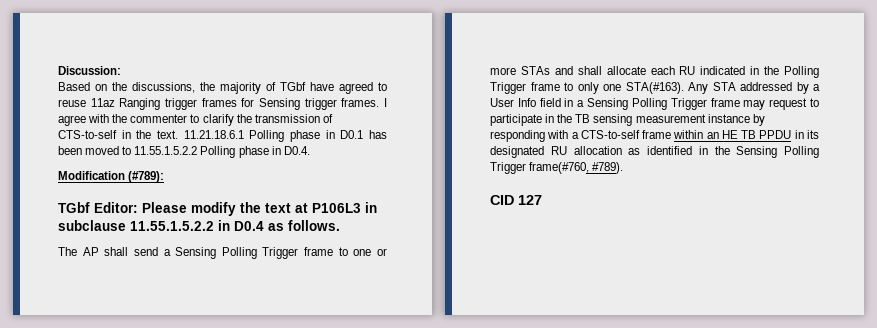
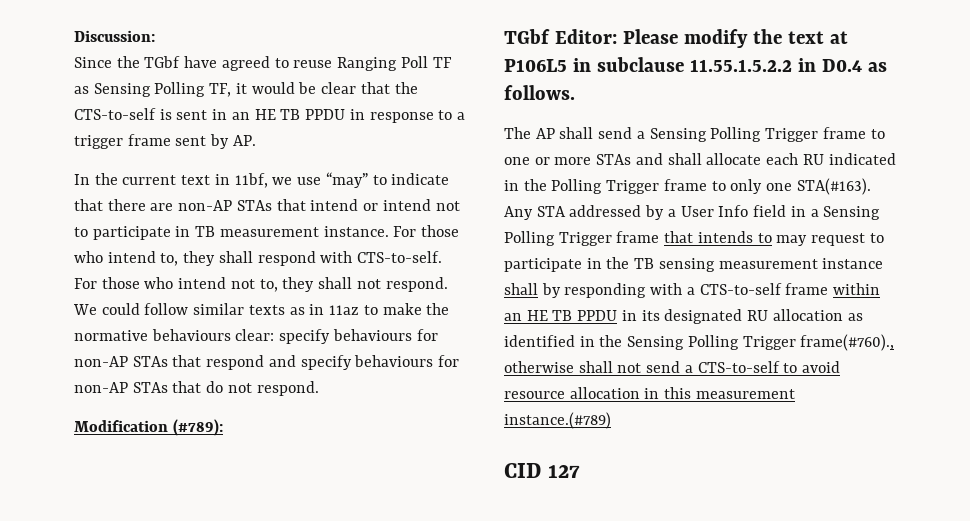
- Based on the discussions, the majority of TGbf have agreed to reuse 11az Ranging trigger frames for Sensing trigger frames. I agree with the commenter to clarify the transmission of CTS-to-self in the text. 11.21.18.6.1 Polling phase in D0.1 has been moved to 11.55.1.5.2.2 Polling phase in D0.4.
+ Since the TGbf have agreed to reuse Ranging Poll TF as Sensing Polling TF, it would be clear that the CTS-to-self is sent in an HE TB PPDU in response to a trigger frame sent by AP.
+ In the current text in 11bf, we use “may” to indicate that there are non-AP STAs that intend or intend not to participate in TB measurement instance. For those who intend to, they shall respond with CTS-to-self. For those who intend not to, they shall not respond. We could follow similar texts as in 11az to make the normative behaviours clear: specify behaviours for non-AP STAs that respond and specify behaviours for non-AP STAs that do not respond.
- TGbf Editor: Please modify the text at P106L3 in subclause 11.55.1.5.2.2 in D0.4 as follows.
+ TGbf Editor: Please modify the text at P106L5 in subclause 11.55.1.5.2.2 in D0.4 as follows.
- Any STA addressed by a User Info field in a Sensing Polling Trigger frame may request to participate in the TB sensing measurement instance by responding with a CTS-to-self frame within an HE TB PPDU in its designated RU allocation as identified in the Sensing Polling Trigger frame(#760, #789).
+ Any STA addressed by a User Info field in a Sensing Polling Trigger frame that intends to may request to participate in the TB sensing measurement instance shall by responding with a CTS-to-self frame within an HE TB PPDU in its designated RU allocation as identified in the Sensing Polling Trigger frame(#760)., otherwise shall not send a CTS-to-self to avoid resource allocation in this measurement instance.(#789)

